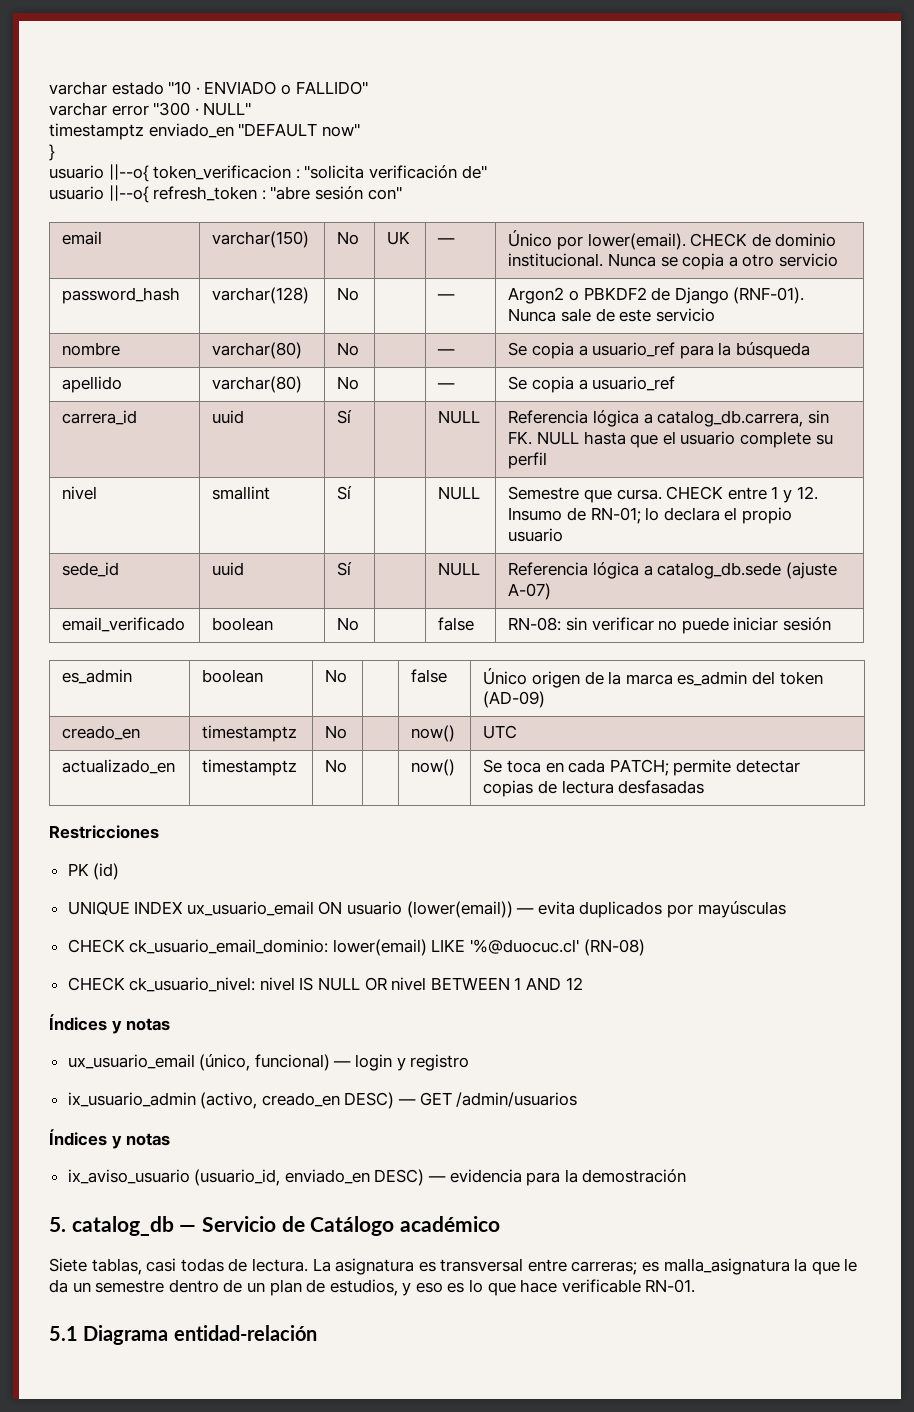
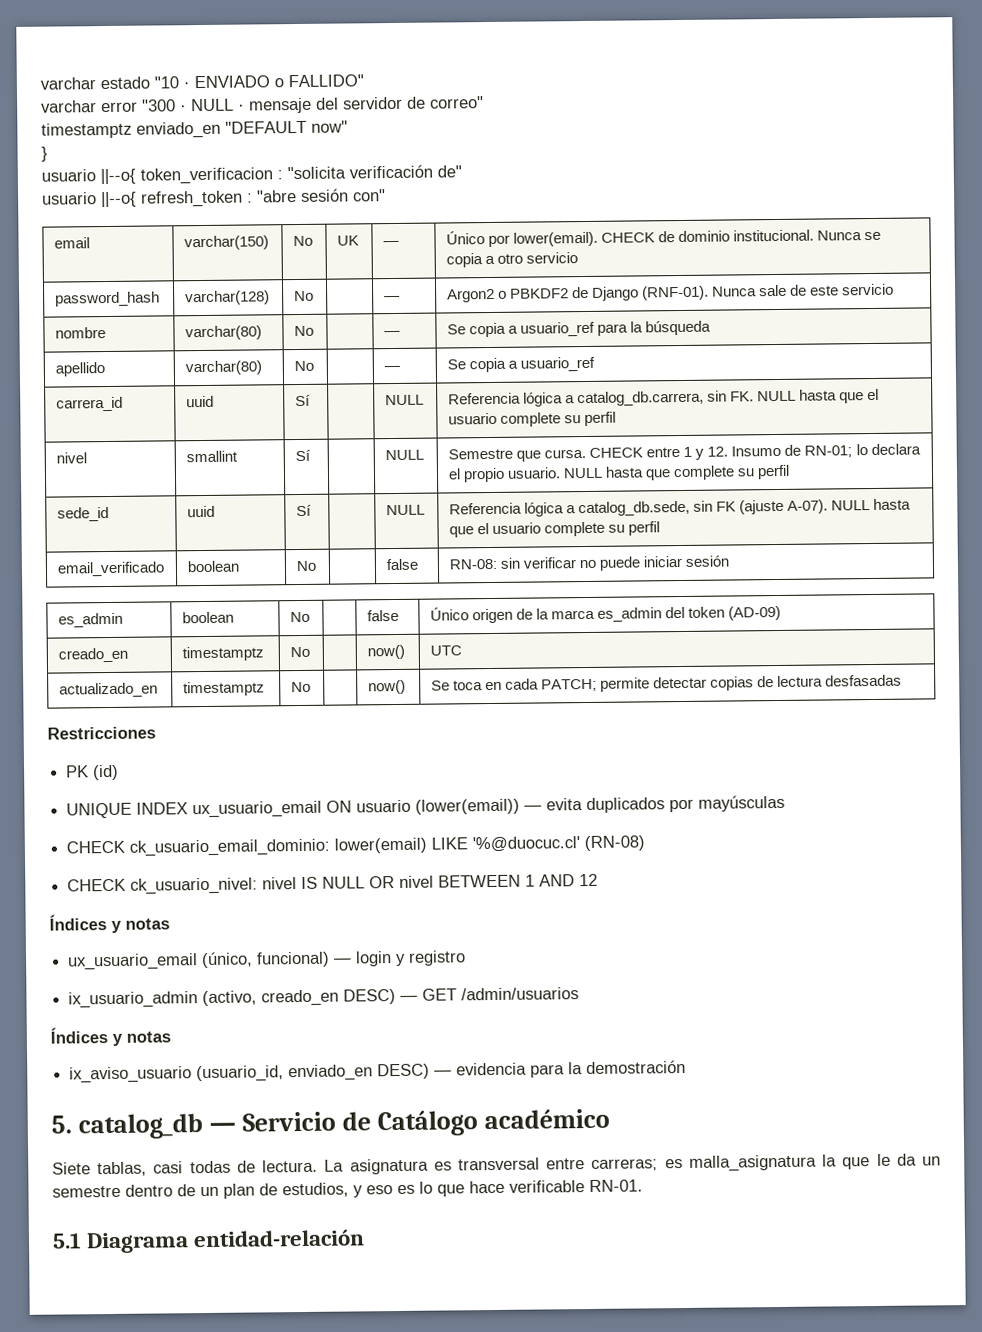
- varchar error "300 · NULL"
+ varchar error "300 · NULL · mensaje del servidor de correo"
- nivel | smallint | Sí | | NULL | Semestre que cursa. CHECK entre 1 y 12. Insumo de RN-01; lo declara el propio usuario
+ nivel | smallint | Sí | | NULL | Semestre que cursa. CHECK entre 1 y 12. Insumo de RN-01; lo declara el propio usuario. NULL hasta que complete su perfil
- sede_id | uuid | Sí | | NULL | Referencia lógica a catalog_db.sede (ajuste A-07)
+ sede_id | uuid | Sí | | NULL | Referencia lógica a catalog_db.sede, sin FK (ajuste A-07). NULL hasta que el usuario complete su perfil

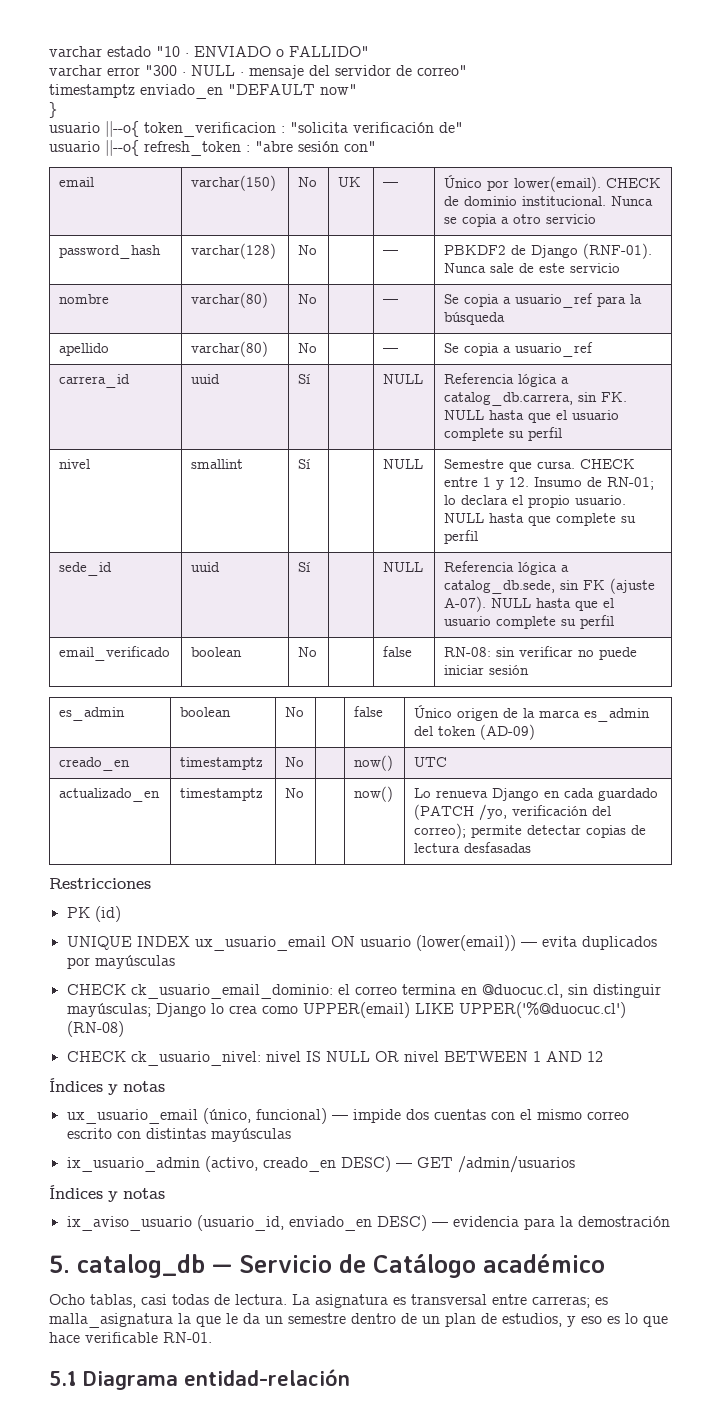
- password_hash | varchar(128) | No | | — | Argon2 o PBKDF2 de Django (RNF-01). Nunca sale de este servicio
+ password_hash | varchar(128) | No | | — | PBKDF2 de Django (RNF-01). Nunca sale de este servicio
- actualizado_en | timestamptz | No | | now() | Se toca en cada PATCH; permite detectar copias de lectura desfasadas
+ actualizado_en | timestamptz | No | | now() | Lo renueva Django en cada guardado (PATCH /yo, verificación del correo); permite detectar copias de lectura desfasadas
- CHECK ck_usuario_email_dominio: lower(email) LIKE '%@duocuc.cl' (RN-08)
+ CHECK ck_usuario_email_dominio: el correo termina en @duocuc.cl, sin distinguir mayúsculas; Django lo crea como UPPER(email) LIKE UPPER('%@duocuc.cl') (RN-08)
- ux_usuario_email (único, funcional) — login y registro
+ ux_usuario_email (único, funcional) — impide dos cuentas con el mismo correo escrito con distintas mayúsculas
- Siete tablas, casi todas de lectura.
+ Ocho tablas, casi todas de lectura.

